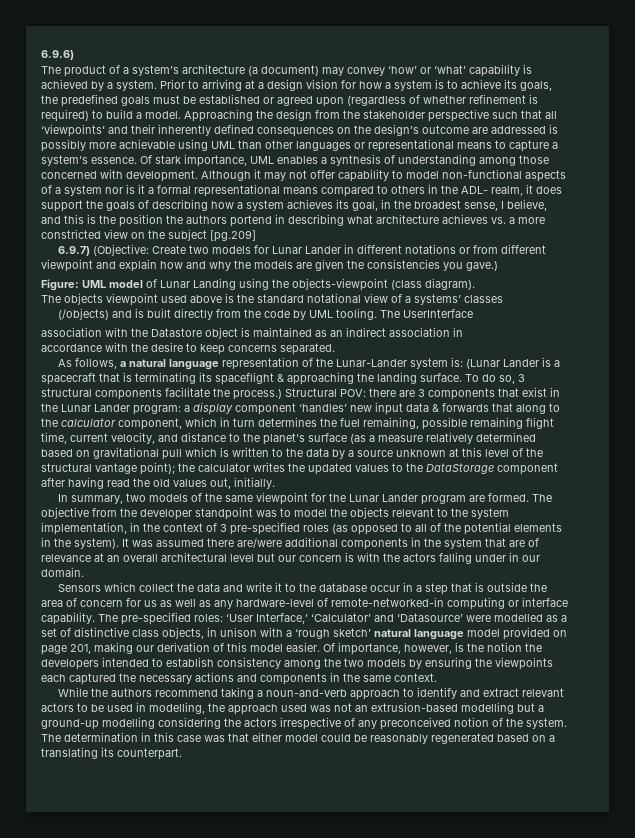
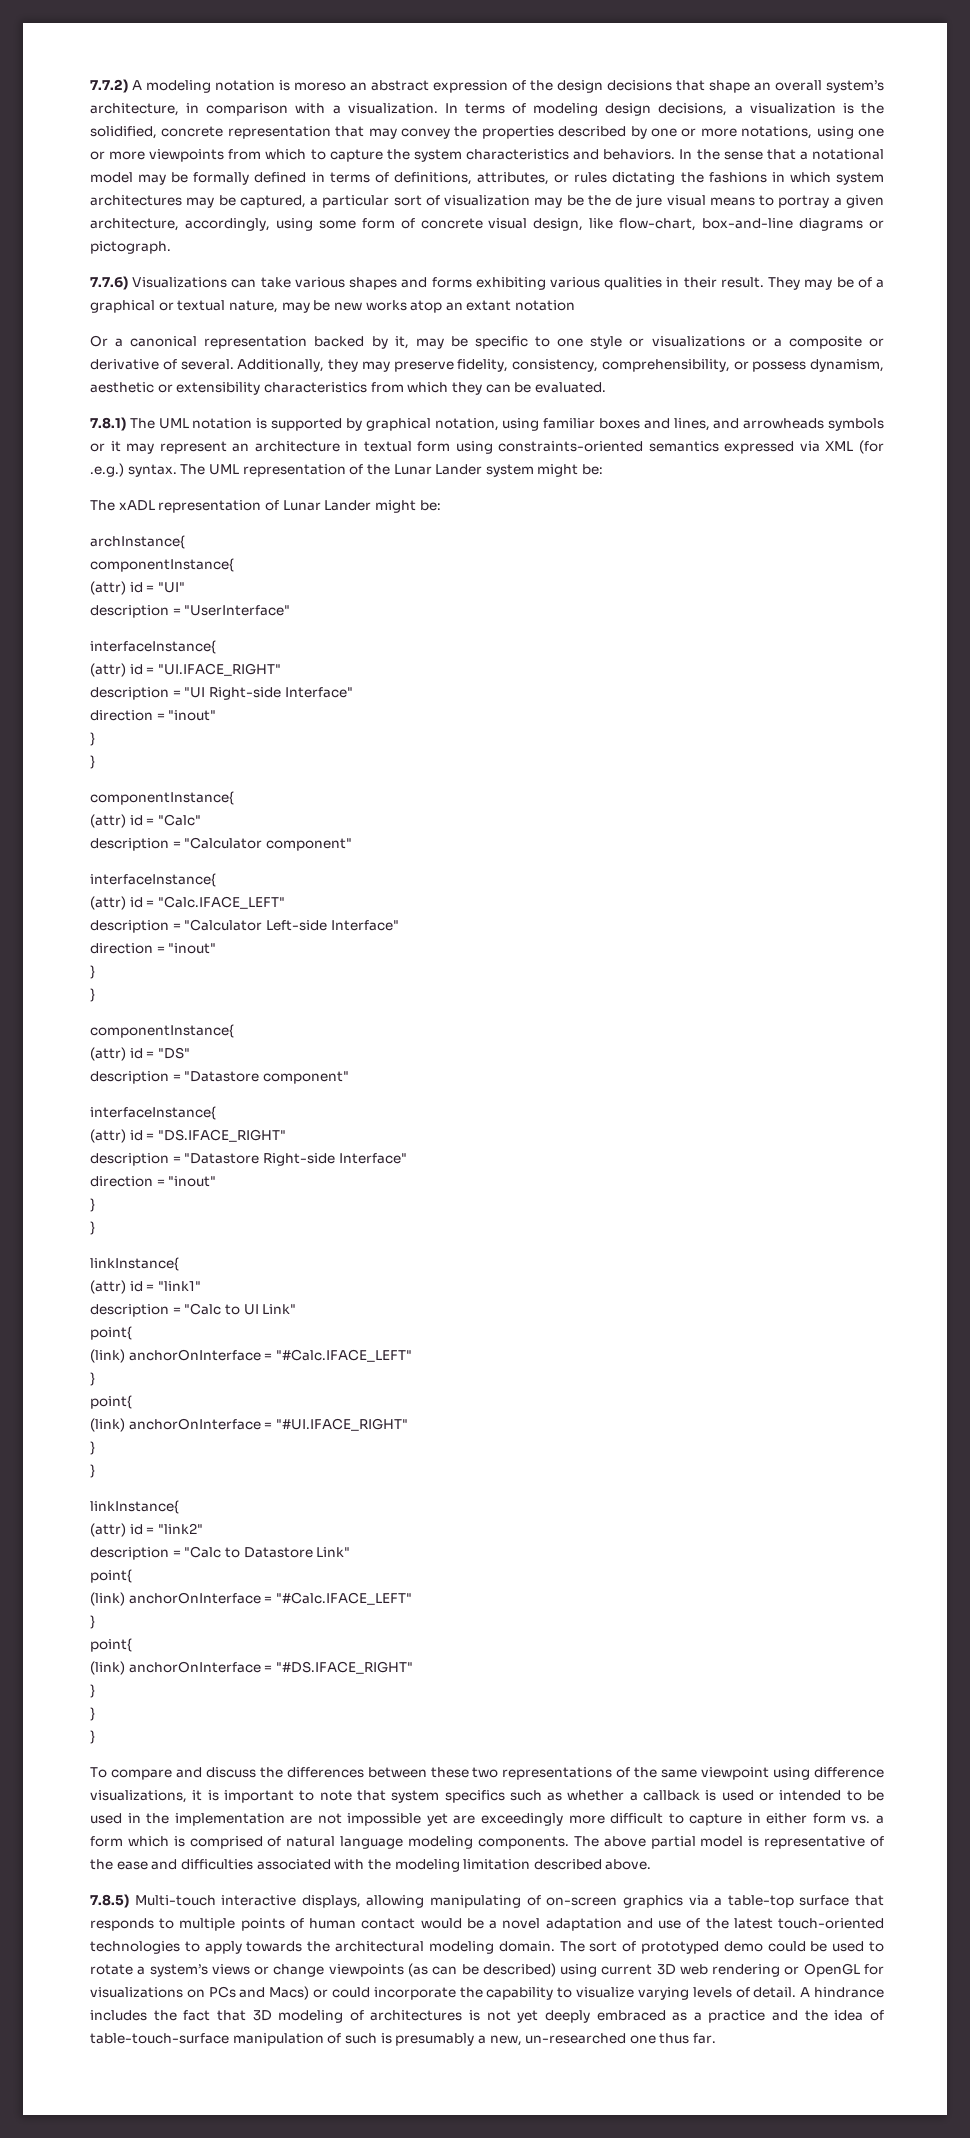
- 6.9.6)
- The product of a system’s architecture (a document) may convey ‘how’ or ‘what’ capability is achieved by a system. Prior to arriving at a design vision for how a system is to achieve its goals, the predefined goals must be established or agreed upon (regardless of whether refinement is required) to build a model. Approaching the design from the stakeholder perspective such that all ‘viewpoints’ and their inherently defined consequences on the design’s outcome are addressed is possibly more achievable using UML than other languages or representational means to capture a system’s essence. Of stark importance, UML enables a synthesis of understanding among those concerned with development. Although it may not offer capability to model non-functional aspects of a system nor is it a formal representational means compared to others in the ADL- realm, it does support the goals of describing how a system achieves its goal, in the broadest sense, I believe, and this is the position the authors portend in describing what architecture achieves vs. a more constricted view on the subject [pg.209]
- 6.9.7) (Objective: Create two models for Lunar Lander in different notations or from different viewpoint and explain how and why the models are given the consistencies you gave.)
- Figure: UML model of Lunar Landing using the objects-viewpoint (class diagram).
- The objects viewpoint used above is the standard notational view of a systems’ classes
- (/objects) and is built directly from the code by UML tooling. The UserInterface
- association with the Datastore object is maintained as an indirect association in
- accordance with the desire to keep concerns separated.
- As follows, a natural language representation of the Lunar-Lander system is: (Lunar Lander is a spacecraft that is terminating its spaceflight & approaching the landing surface. To do so, 3 structural components facilitate the process.) Structural POV: there are 3 components that exist in the Lunar Lander program: a display component ‘handles’ new input data & forwards that along to the calculator component, which in turn determines the fuel remaining, possible remaining flight time, current velocity, and distance to the planet’s surface (as a measure relatively determined based on gravitational pull which is written to the data by a source unknown at this level of the structural vantage point); the calculator writes the updated values to the DataStorage component after having read the old values out, initially.
- In summary, two models of the same viewpoint for the Lunar Lander program are formed. The objective from the developer standpoint was to model the objects relevant to the system implementation, in the context of 3 pre-specified roles (as opposed to all of the potential elements in the system). It was assumed there are/were additional components in the system that are of relevance at an overall architectural level but our concern is with the actors falling under in our domain.
- Sensors which collect the data and write it to the database occur in a step that is outside the area of concern for us as well as any hardware-level of remote-networked-in computing or interface capability. The pre-specified roles: ‘User Interface,’ ‘Calculator’ and ‘Datasource’ were modelled as a set of distinctive class objects, in unison with a ‘rough sketch’ natural language model provided on page 201, making our derivation of this model easier. Of importance, however, is the notion the developers intended to establish consistency among the two models by ensuring the viewpoints each captured the necessary actions and components in the same context.
- While the authors recommend taking a noun-and-verb approach to identify and extract relevant actors to be used in modelling, the approach used was not an extrusion-based modelling but a ground-up modelling considering the actors irrespective of any preconceived notion of the system. The determination in this case was that either model could be reasonably regenerated based on a translating its counterpart.
+ 7.7.2) A modeling notation is moreso an abstract expression of the design decisions that shape an overall system’s architecture, in comparison with a visualization. In terms of modeling design decisions, a visualization is the solidified, concrete representation that may convey the properties described by one or more notations, using one or more viewpoints from which to capture the system characteristics and behaviors. In the sense that a notational model may be formally defined in terms of definitions, attributes, or rules dictating the fashions in which system architectures may be captured, a particular sort of visualization may be the de jure visual means to portray a given architecture, accordingly, using some form of concrete visual design, like flow-chart, box-and-line diagrams or pictograph.
+ 7.7.6) Visualizations can take various shapes and forms exhibiting various qualities in their result. They may be of a graphical or textual nature, may be new works atop an extant notation
+ Or a canonical representation backed by it, may be specific to one style or visualizations or a composite or derivative of several. Additionally, they may preserve fidelity, consistency, comprehensibility, or possess dynamism, aesthetic or extensibility characteristics from which they can be evaluated.
+ 7.8.1) The UML notation is supported by graphical notation, using familiar boxes and lines, and arrowheads symbols or it may represent an architecture in textual form using constraints-oriented semantics expressed via XML (for .e.g.) syntax. The UML representation of the Lunar Lander system might be:
+ The xADL representation of Lunar Lander might be:
+ archInstance{
+ componentInstance{
+ (attr) id = "UI"
+ description = "UserInterface"
+ interfaceInstance{
+ (attr) id = "UI.IFACE_RIGHT"
+ description = "UI Right-side Interface"
+ direction = "inout"
+ }
+ }
+ componentInstance{
+ (attr) id = "Calc"
+ description = "Calculator component"
+ interfaceInstance{
+ (attr) id = "Calc.IFACE_LEFT"
+ description = "Calculator Left-side Interface"
+ direction = "inout"
+ }
+ }
+ componentInstance{
+ (attr) id = "DS"
+ description = "Datastore component"
+ interfaceInstance{
+ (attr) id = "DS.IFACE_RIGHT"
+ description = "Datastore Right-side Interface"
+ direction = "inout"
+ }
+ }
+ linkInstance{
+ (attr) id = "link1"
+ description = "Calc to UI Link"
+ point{
+ (link) anchorOnInterface = "#Calc.IFACE_LEFT"
+ }
+ point{
+ (link) anchorOnInterface = "#UI.IFACE_RIGHT"
+ }
+ }
+ linkInstance{
+ (attr) id = "link2"
+ description = "Calc to Datastore Link"
+ point{
+ (link) anchorOnInterface = "#Calc.IFACE_LEFT"
+ }
+ point{
+ (link) anchorOnInterface = "#DS.IFACE_RIGHT"
+ }
+ }
+ }
+ To compare and discuss the differences between these two representations of the same viewpoint using difference visualizations, it is important to note that system specifics such as whether a callback is used or intended to be used in the implementation are not impossible yet are exceedingly more difficult to capture in either form vs. a form which is comprised of natural language modeling components. The above partial model is representative of the ease and difficulties associated with the modeling limitation described above.
+ 7.8.5) Multi-touch interactive displays, allowing manipulating of on-screen graphics via a table-top surface that responds to multiple points of human contact would be a novel adaptation and use of the latest touch-oriented technologies to apply towards the architectural modeling domain. The sort of prototyped demo could be used to rotate a system’s views or change viewpoints (as can be described) using current 3D web rendering or OpenGL for visualizations on PCs and Macs) or could incorporate the capability to visualize varying levels of detail. A hindrance includes the fact that 3D modeling of architectures is not yet deeply embraced as a practice and the idea of table-touch-surface manipulation of such is presumably a new, un-researched one thus far.

